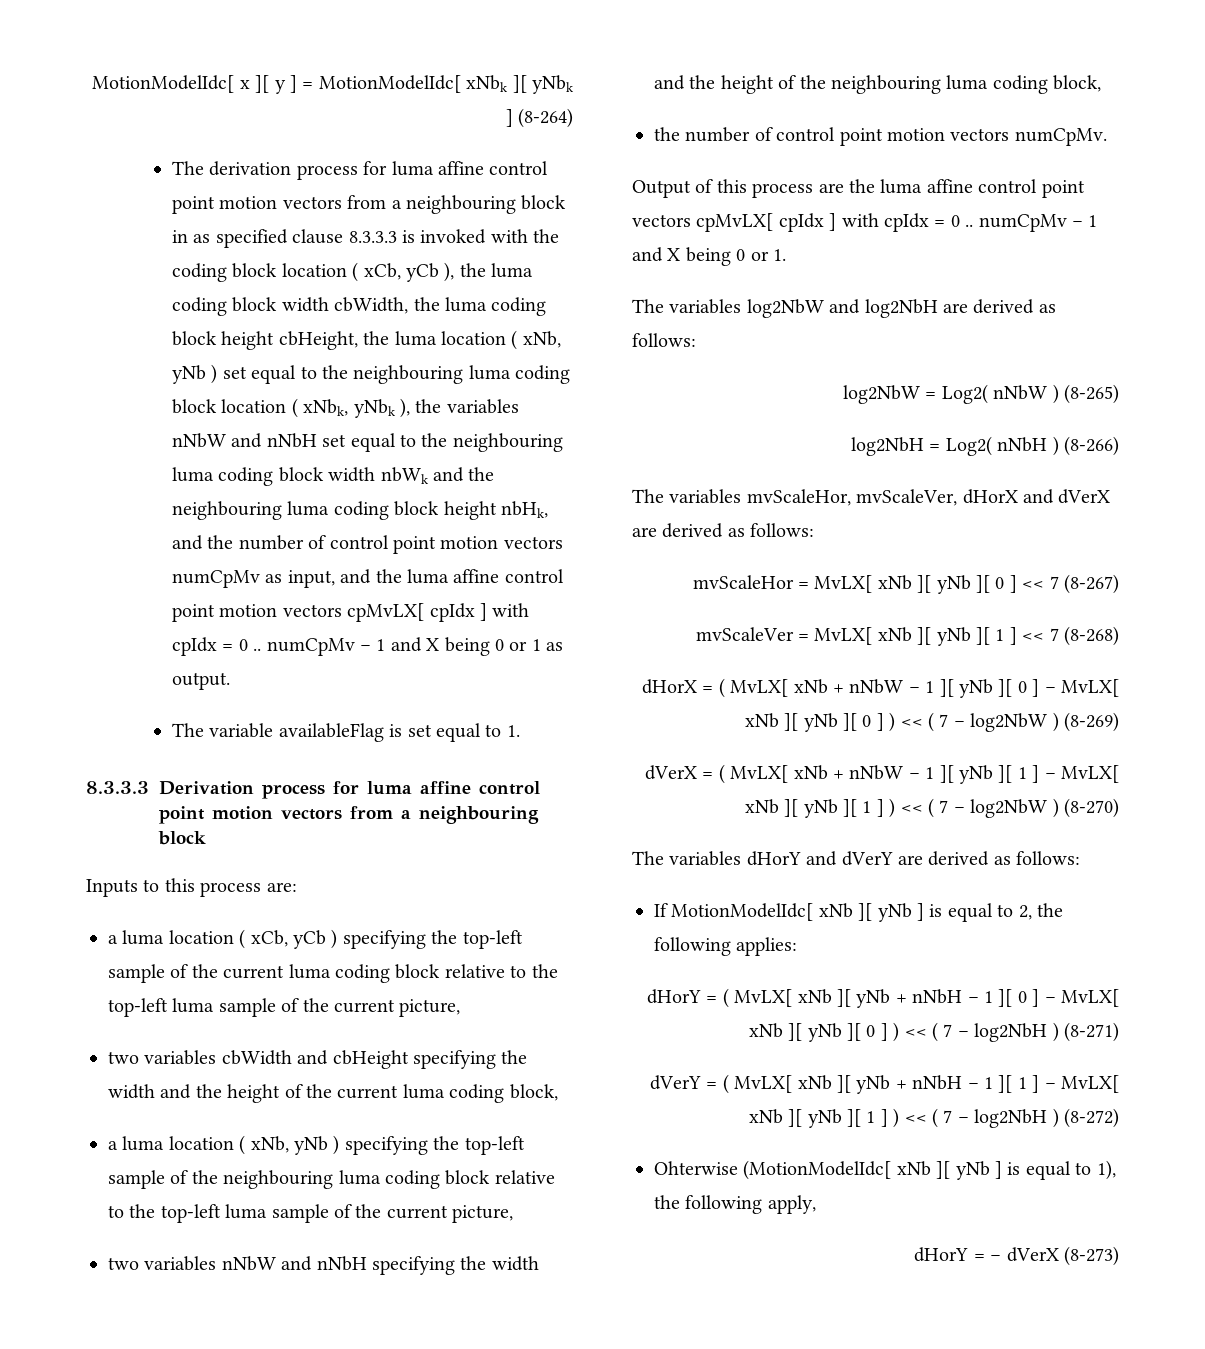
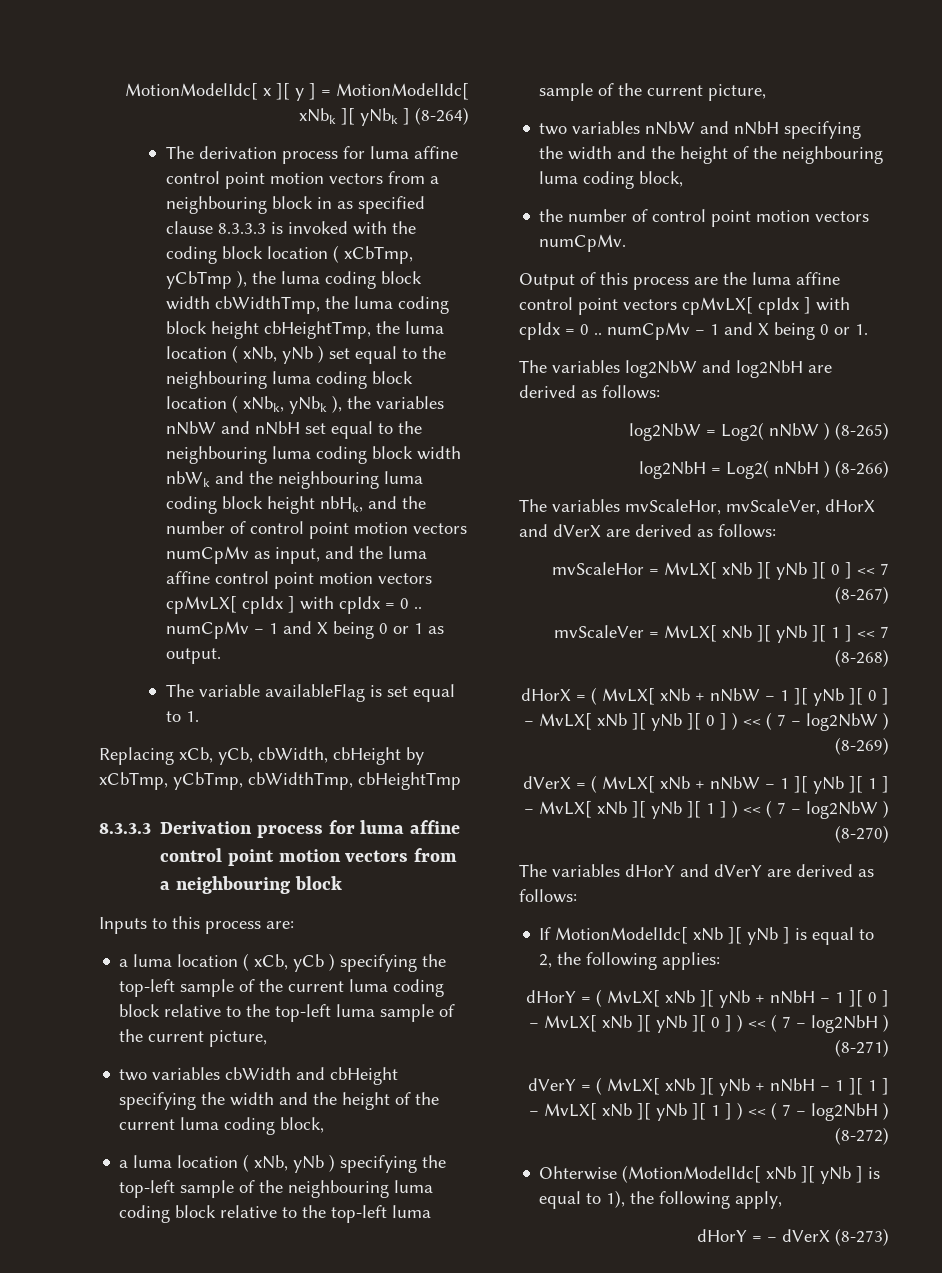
- The derivation process for luma affine control point motion vectors from a neighbouring block in as specified clause 8.3.3.3 is invoked with the coding block location ( xCb, yCb ), the luma coding block width cbWidth, the luma coding block height cbHeight, the luma location ( xNb, yNb ) set equal to the neighbouring luma coding block location ( xNbk, yNbk ), the variables nNbW and nNbH set equal to the neighbouring luma coding block width nbWk and the neighbouring luma coding block height nbHk, and the number of control point motion vectors numCpMv as input, and the luma affine control point motion vectors cpMvLX[ cpIdx ] with cpIdx = 0 .. numCpMv − 1 and X being 0 or 1 as output.
+ The derivation process for luma affine control point motion vectors from a neighbouring block in as specified clause 8.3.3.3 is invoked with the coding block location ( xCbTmp, yCbTmp ), the luma coding block width cbWidthTmp, the luma coding block height cbHeightTmp, the luma location ( xNb, yNb ) set equal to the neighbouring luma coding block location ( xNbk, yNbk ), the variables nNbW and nNbH set equal to the neighbouring luma coding block width nbWk and the neighbouring luma coding block height nbHk, and the number of control point motion vectors numCpMv as input, and the luma affine control point motion vectors cpMvLX[ cpIdx ] with cpIdx = 0 .. numCpMv − 1 and X being 0 or 1 as output.
+ Replacing xCb, yCb, cbWidth, cbHeight by xCbTmp, yCbTmp, cbWidthTmp, cbHeightTmp

